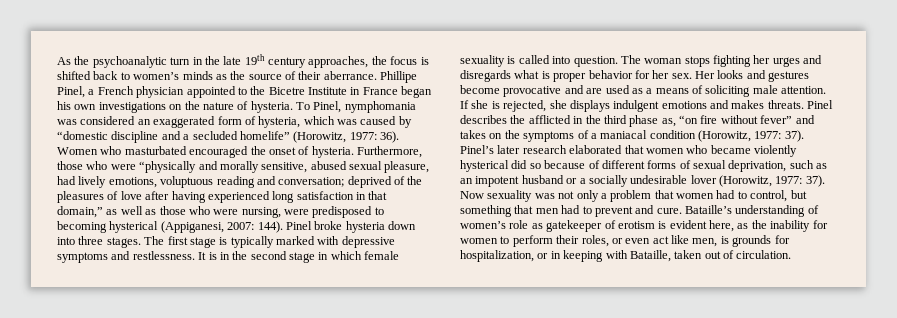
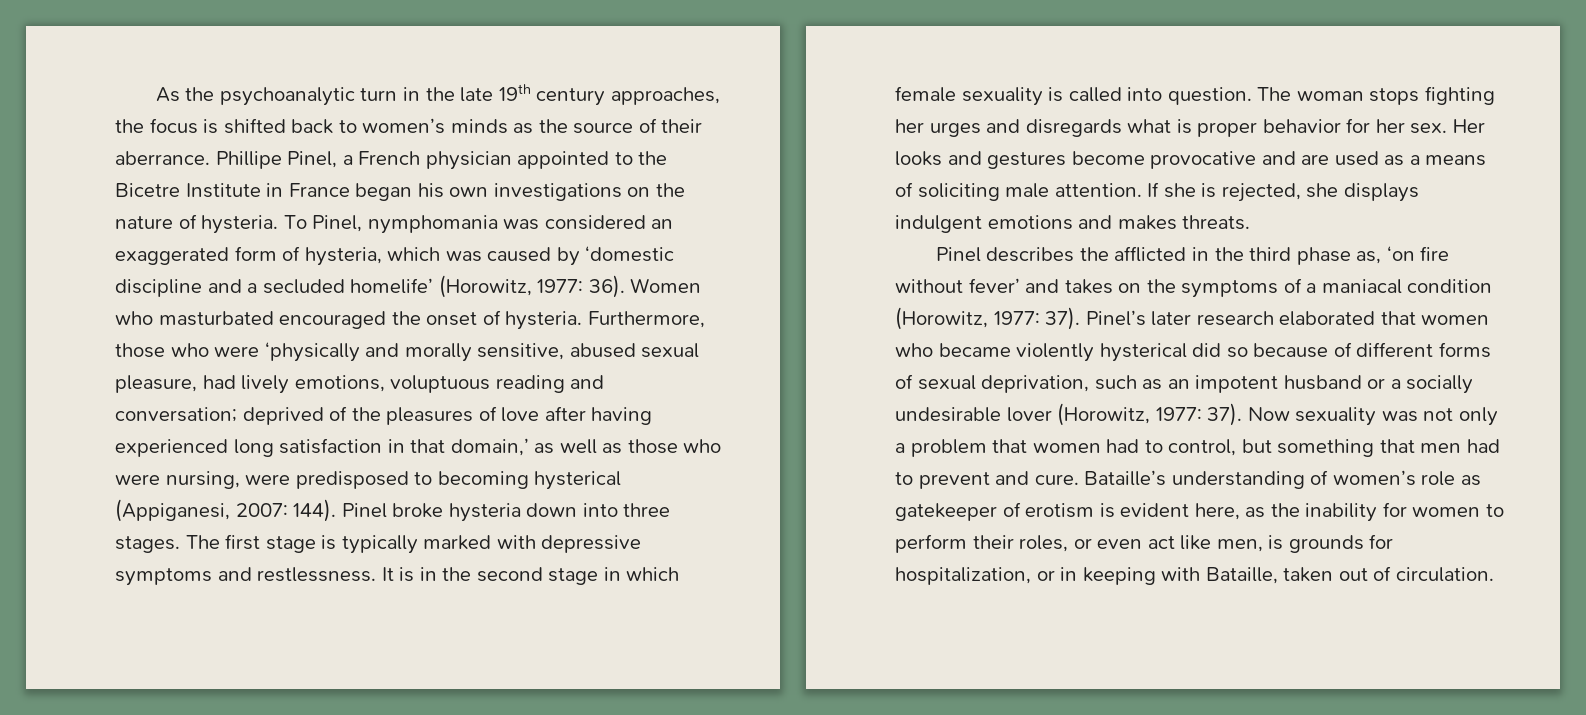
- To Pinel, nymphomania was considered an exaggerated form of hysteria, which was caused by “domestic discipline and a secluded homelife” (Horowitz, 1977: 36).
+ To Pinel, nymphomania was considered an exaggerated form of hysteria, which was caused by ‘domestic discipline and a secluded homelife’ (Horowitz, 1977: 36).
- Furthermore, those who were “physically and morally sensitive, abused sexual pleasure, had lively emotions, voluptuous reading and conversation; deprived of the pleasures of love after having experienced long satisfaction in that domain,” as well as those who were nursing, were predisposed to becoming hysterical (Appiganesi, 2007: 144).
+ Furthermore, those who were ‘physically and morally sensitive, abused sexual pleasure, had lively emotions, voluptuous reading and conversation; deprived of the pleasures of love after having experienced long satisfaction in that domain,’ as well as those who were nursing, were predisposed to becoming hysterical (Appiganesi, 2007: 144).
- If she is rejected, she displays indulgent emotions and makes threats. Pinel describes the afflicted in the third phase as, “on fire without fever” and takes on the symptoms of a maniacal condition (Horowitz, 1977: 37).
+ If she is rejected, she displays indulgent emotions and makes threats.
+ Pinel describes the afflicted in the third phase as, ‘on fire without fever’ and takes on the symptoms of a maniacal condition (Horowitz, 1977: 37).

